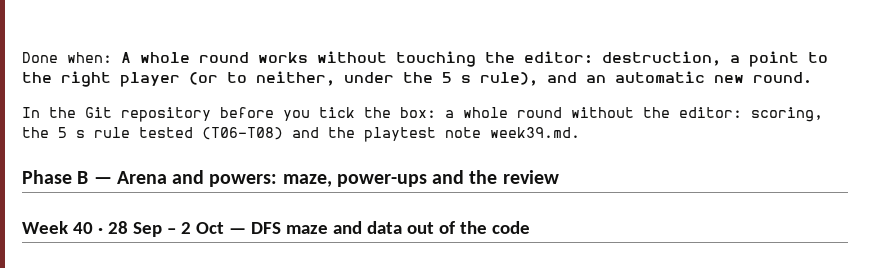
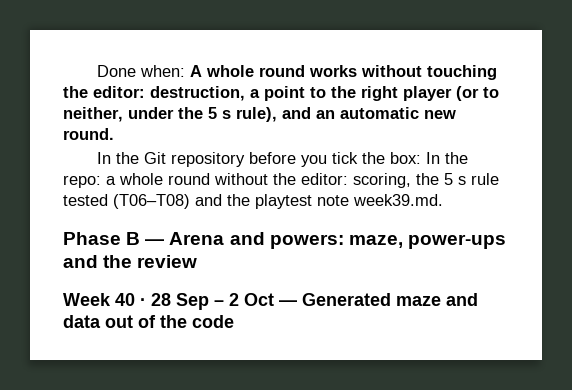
- In the Git repository before you tick the box: a whole round without the editor: scoring, the 5 s rule tested (T06–T08) and the playtest note week39.md.
+ In the Git repository before you tick the box: In the repo: a whole round without the editor: scoring, the 5 s rule tested (T06–T08) and the playtest note week39.md.
- Week 40 · 28 Sep – 2 Oct — DFS maze and data out of the code
+ Week 40 · 28 Sep – 2 Oct — Generated maze and data out of the code

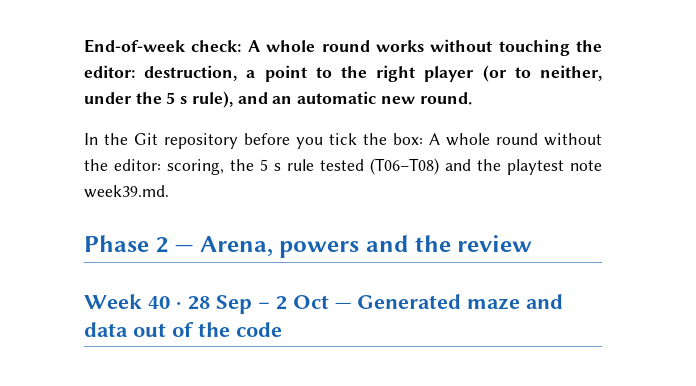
- Done when: A whole round works without touching the editor: destruction, a point to the right player (or to neither, under the 5 s rule), and an automatic new round.
+ End-of-week check: A whole round works without touching the editor: destruction, a point to the right player (or to neither, under the 5 s rule), and an automatic new round.
- In the Git repository before you tick the box: In the repo: a whole round without the editor: scoring, the 5 s rule tested (T06–T08) and the playtest note week39.md.
+ In the Git repository before you tick the box: A whole round without the editor: scoring, the 5 s rule tested (T06–T08) and the playtest note week39.md.
- Phase B — Arena and powers: maze, power-ups and the review
+ Phase 2 — Arena, powers and the review

